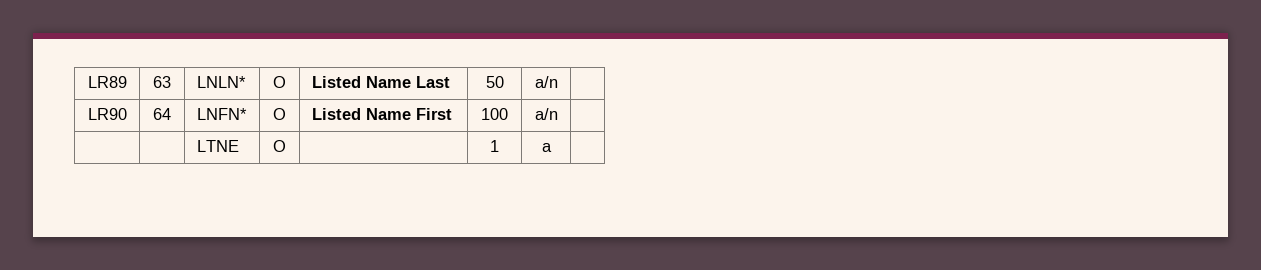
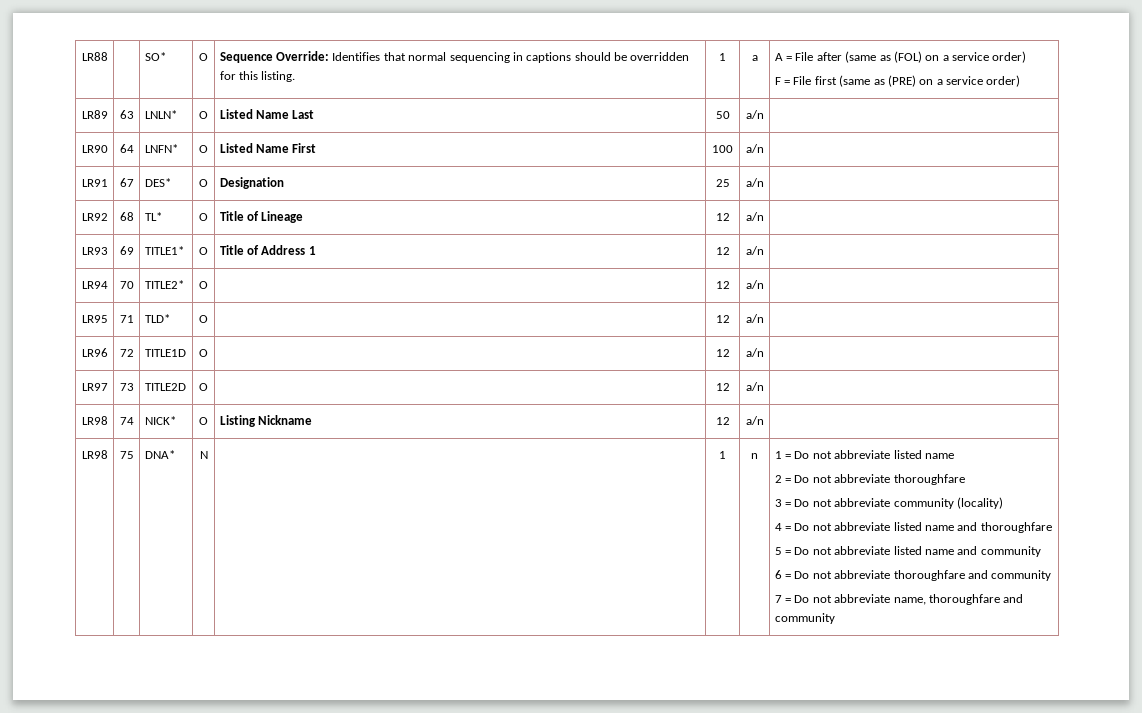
+ LR88 | | SO* | O | Sequence Override: Identifies that normal sequencing in captions should be overridden for this listing. | 1 | a | A = File after (same as (FOL) on a service order)
+ F = File first (same as (PRE) on a service order)
- | | LTNE | O | | 1 | a |
+ LR91 | 67 | DES* | O | Designation | 25 | a/n |
+ LR92 | 68 | TL* | O | Title of Lineage | 12 | a/n |
+ LR93 | 69 | TITLE1* | O | Title of Address 1 | 12 | a/n |
+ LR94 | 70 | TITLE2* | O | | 12 | a/n |
+ LR95 | 71 | TLD* | O | | 12 | a/n |
+ LR96 | 72 | TITLE1D | O | | 12 | a/n |
+ LR97 | 73 | TITLE2D | O | | 12 | a/n |
+ LR98 | 74 | NICK* | O | Listing Nickname | 12 | a/n |
+ LR98 | 75 | DNA* | N | | 1 | n | 1 = Do not abbreviate listed name
+ 2 = Do not abbreviate thoroughfare
+ 3 = Do not abbreviate community (locality)
+ 4 = Do not abbreviate listed name and thoroughfare
+ 5 = Do not abbreviate listed name and community
+ 6 = Do not abbreviate thoroughfare and community
+ 7 = Do not abbreviate name, thoroughfare and community

